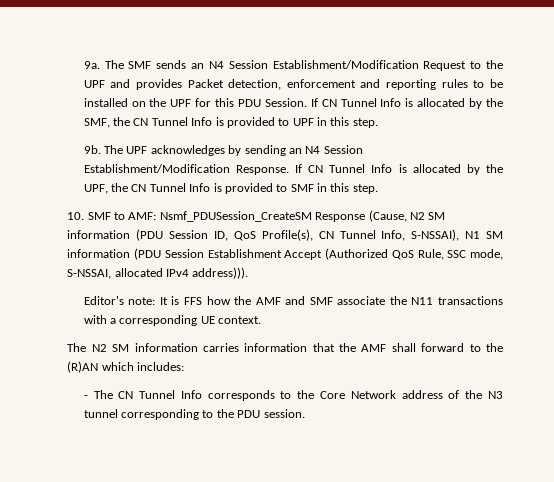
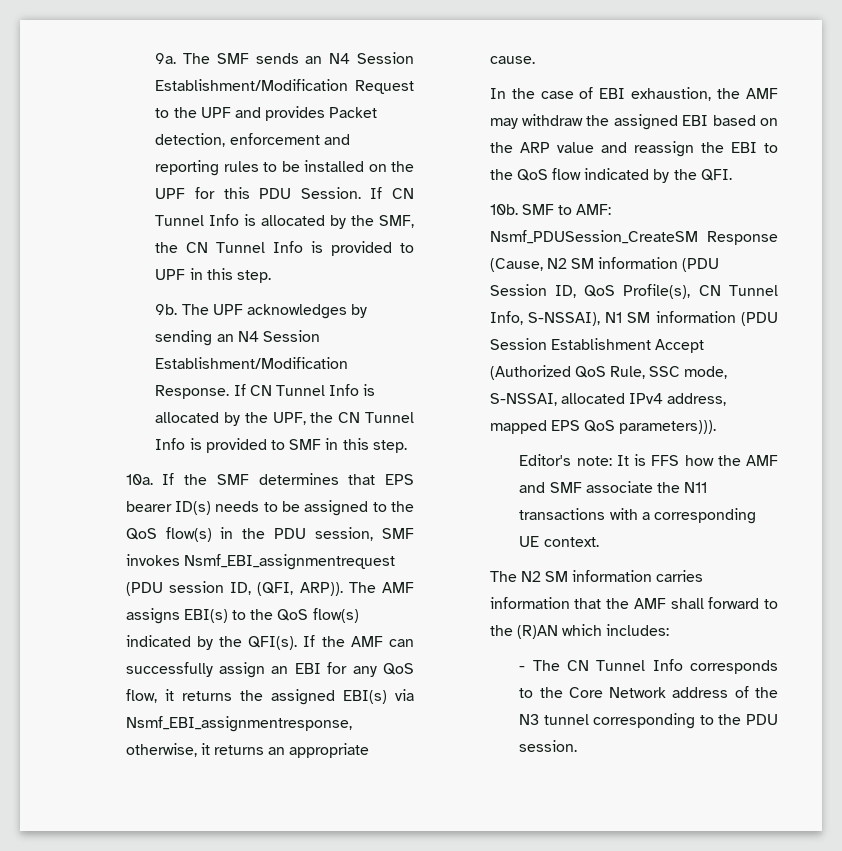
- 10. SMF to AMF: Nsmf_PDUSession_CreateSM Response (Cause, N2 SM information (PDU Session ID, QoS Profile(s), CN Tunnel Info, S-NSSAI), N1 SM information (PDU Session Establishment Accept (Authorized QoS Rule, SSC mode, S-NSSAI, allocated IPv4 address))).
+ 10a. If the SMF determines that EPS bearer ID(s) needs to be assigned to the QoS flow(s) in the PDU session, SMF invokes Nsmf_EBI_assignmentrequest (PDU session ID, (QFI, ARP)). The AMF assigns EBI(s) to the QoS flow(s) indicated by the QFI(s). If the AMF can successfully assign an EBI for any QoS flow, it returns the assigned EBI(s) via Nsmf_EBI_assignmentresponse, otherwise, it returns an appropriate cause.
+ In the case of EBI exhaustion, the AMF may withdraw the assigned EBI based on the ARP value and reassign the EBI to the QoS flow indicated by the QFI.
+ 10b. SMF to AMF: Nsmf_PDUSession_CreateSM Response (Cause, N2 SM information (PDU Session ID, QoS Profile(s), CN Tunnel Info, S-NSSAI), N1 SM information (PDU Session Establishment Accept (Authorized QoS Rule, SSC mode, S-NSSAI, allocated IPv4 address, mapped EPS QoS parameters))).

